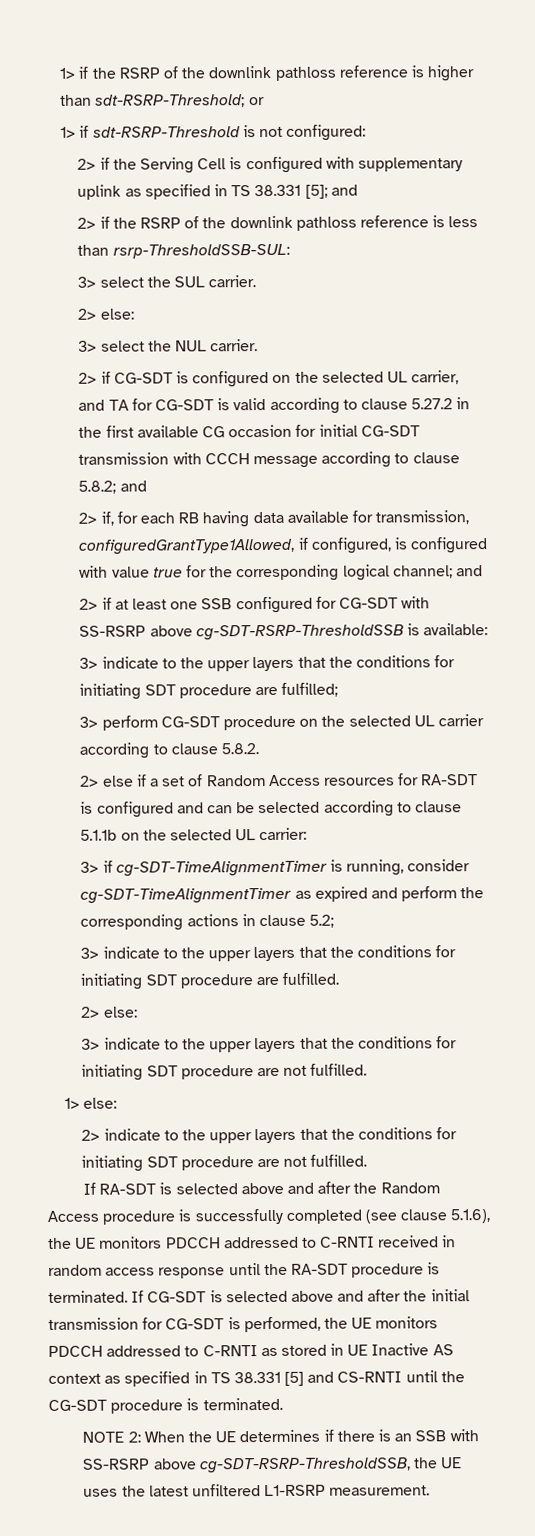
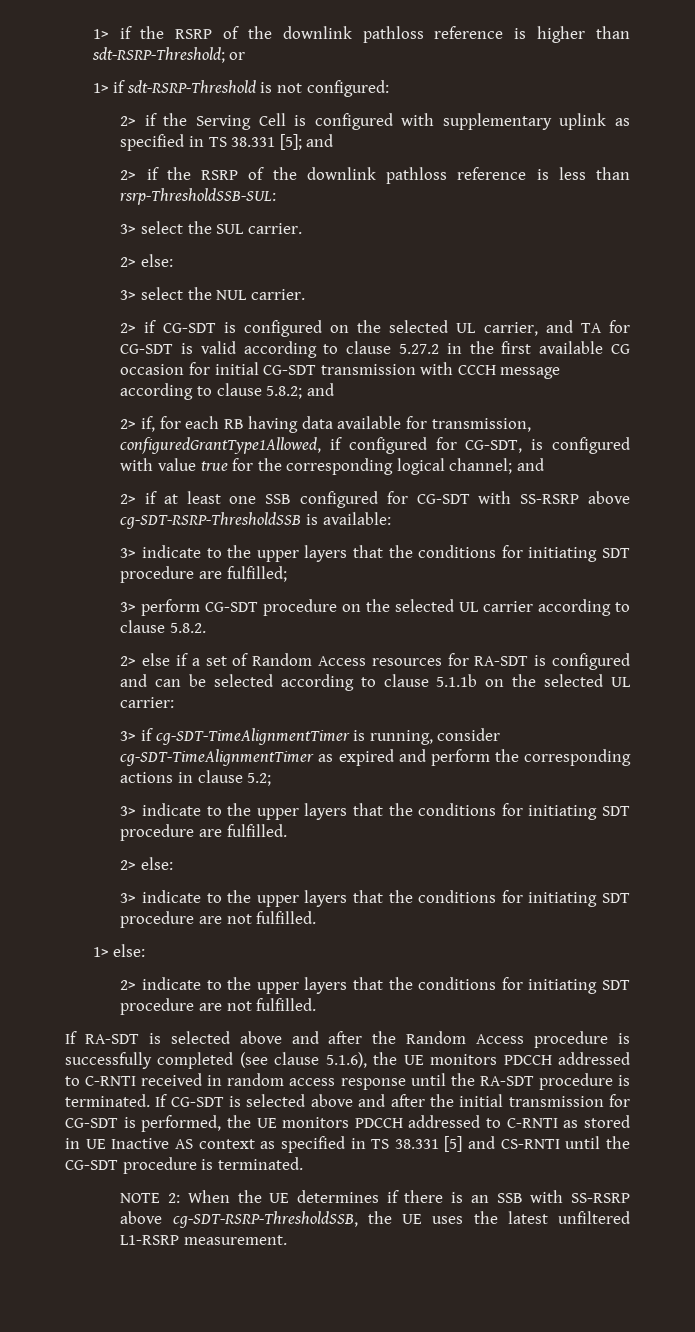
- 2> if, for each RB having data available for transmission, configuredGrantType1Allowed, if configured, is configured with value true for the corresponding logical channel; and
+ 2> if, for each RB having data available for transmission, configuredGrantType1Allowed, if configured for CG-SDT, is configured with value true for the corresponding logical channel; and

